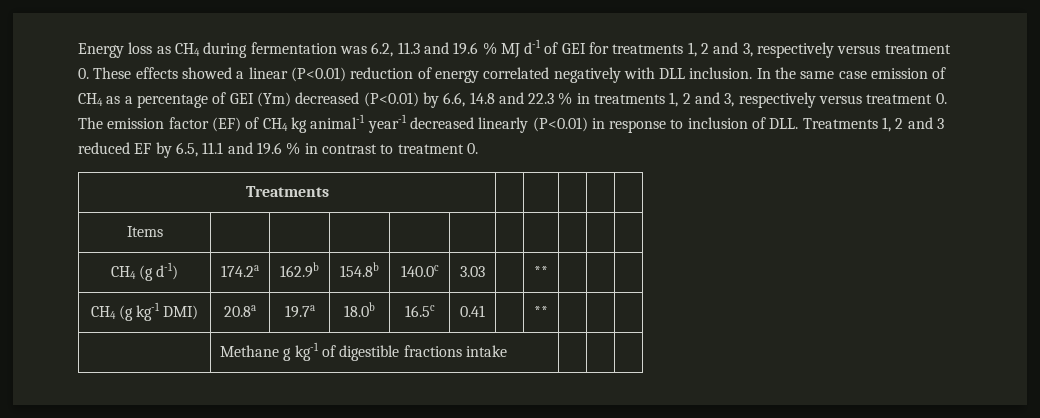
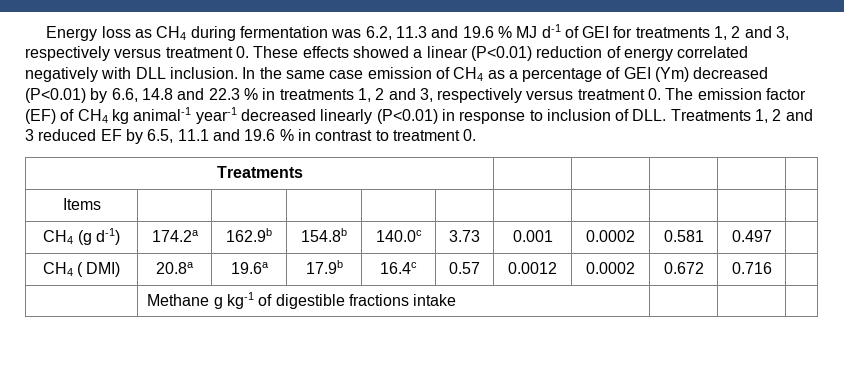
- CH4 (g d-1) | 174.2a | 162.9b | 154.8b | 140.0c | 3.03 | | ** | | |
- CH4 (g kg-1 DMI) | 20.8a | 19.7a | 18.0b | 16.5c | 0.41 | | ** | | |
+ CH4 (g d-1) | 174.2a | 162.9b | 154.8b | 140.0c | 3.73 | 0.001 | 0.0002 | 0.581 | 0.497 |
+ CH4 ( DMI) | 20.8a | 19.6a | 17.9b | 16.4c | 0.57 | 0.0012 | 0.0002 | 0.672 | 0.716 |

